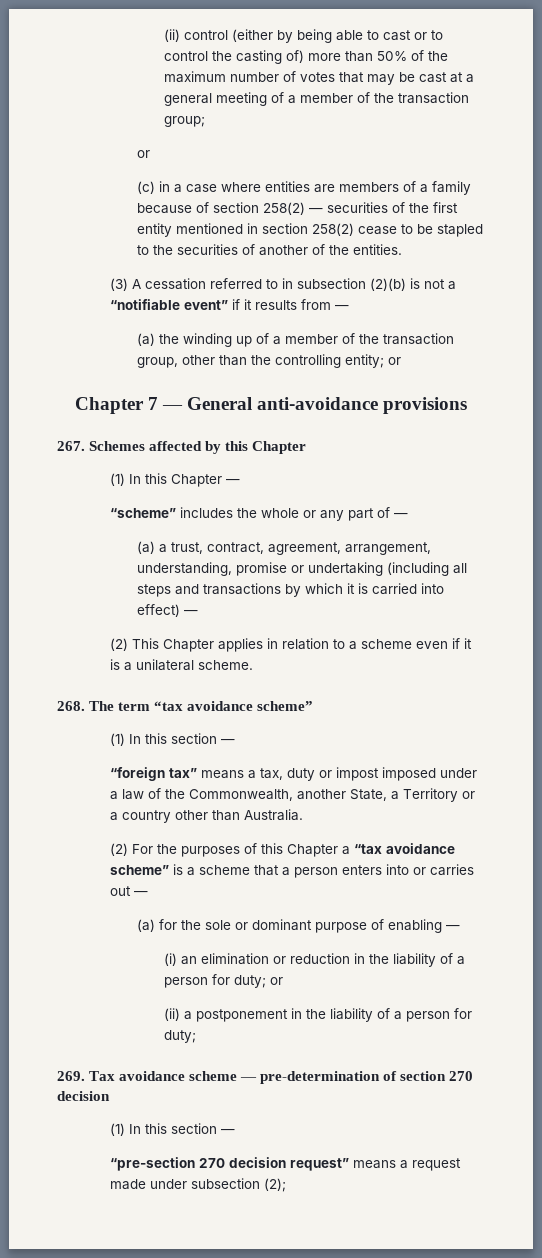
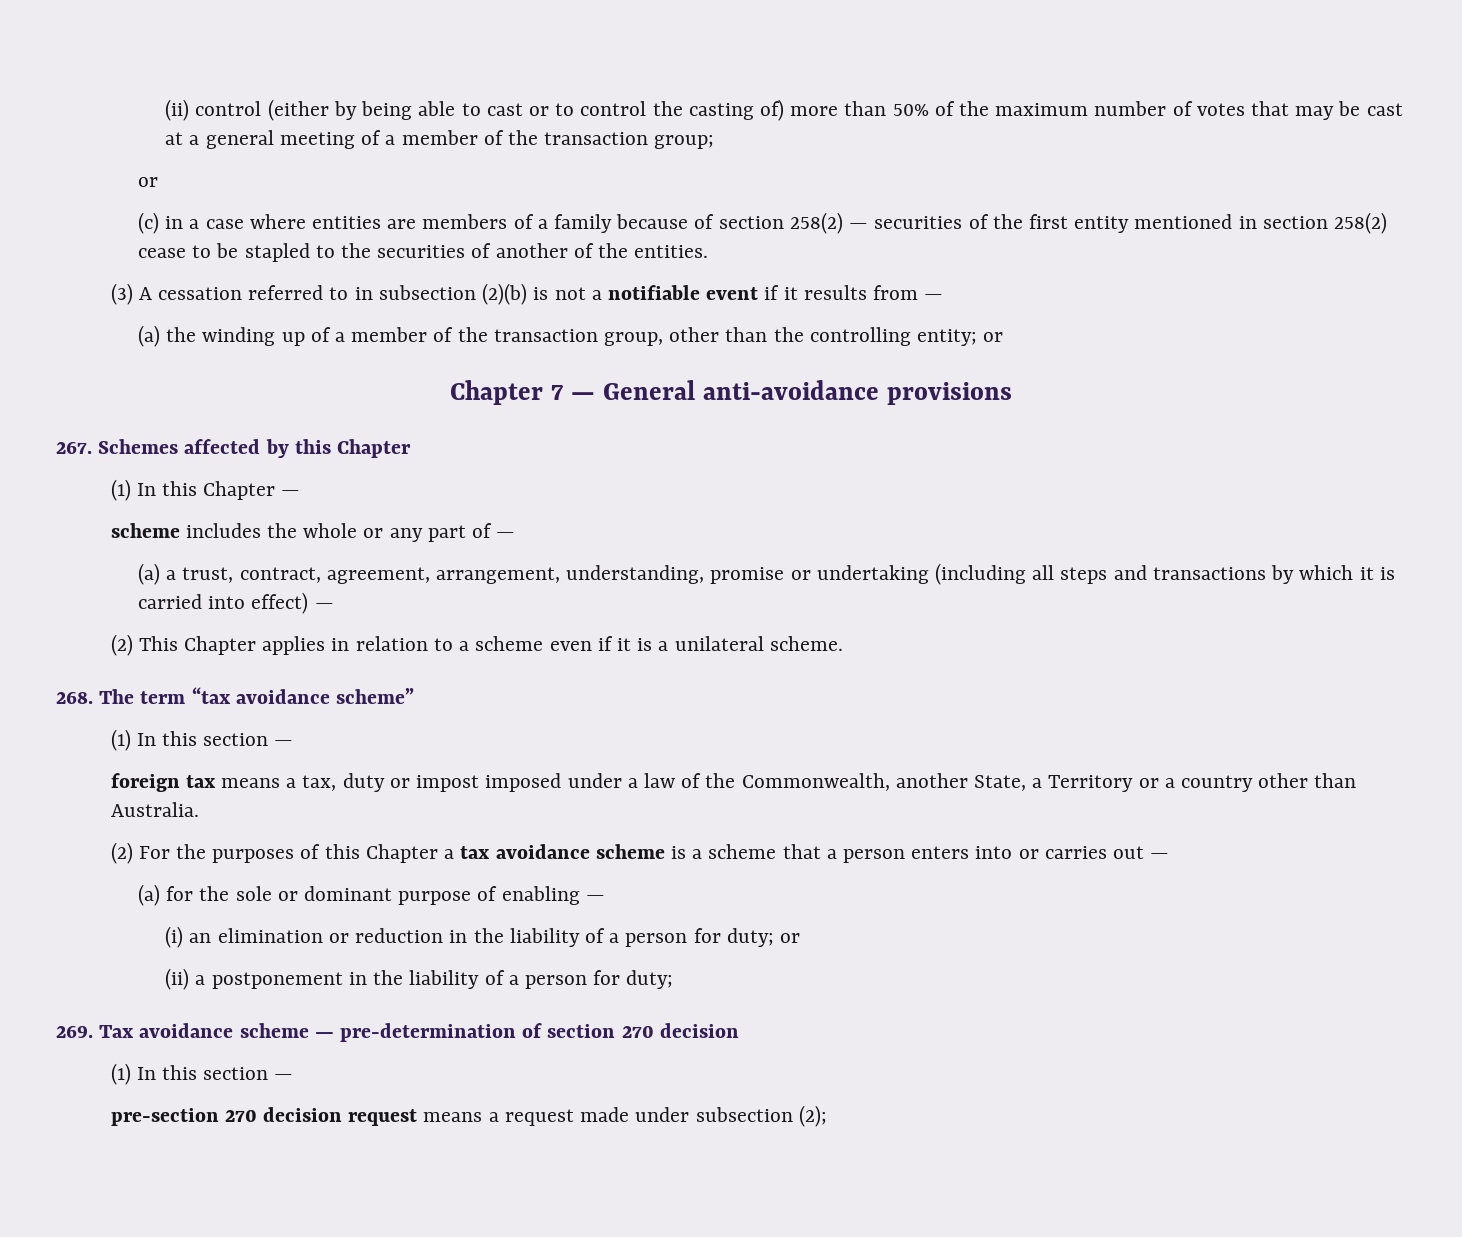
- (3) A cessation referred to in subsection (2)(b) is not a “notifiable event” if it results from —
+ (3) A cessation referred to in subsection (2)(b) is not a notifiable event if it results from —
- “scheme” includes the whole or any part of —
+ scheme includes the whole or any part of —
- “foreign tax” means a tax, duty or impost imposed under a law of the Commonwealth, another State, a Territory or a country other than Australia.
+ foreign tax means a tax, duty or impost imposed under a law of the Commonwealth, another State, a Territory or a country other than Australia.
- (2) For the purposes of this Chapter a “tax avoidance scheme” is a scheme that a person enters into or carries out —
+ (2) For the purposes of this Chapter a tax avoidance scheme is a scheme that a person enters into or carries out —
- “pre-section 270 decision request” means a request made under subsection (2);
+ pre-section 270 decision request means a request made under subsection (2);

